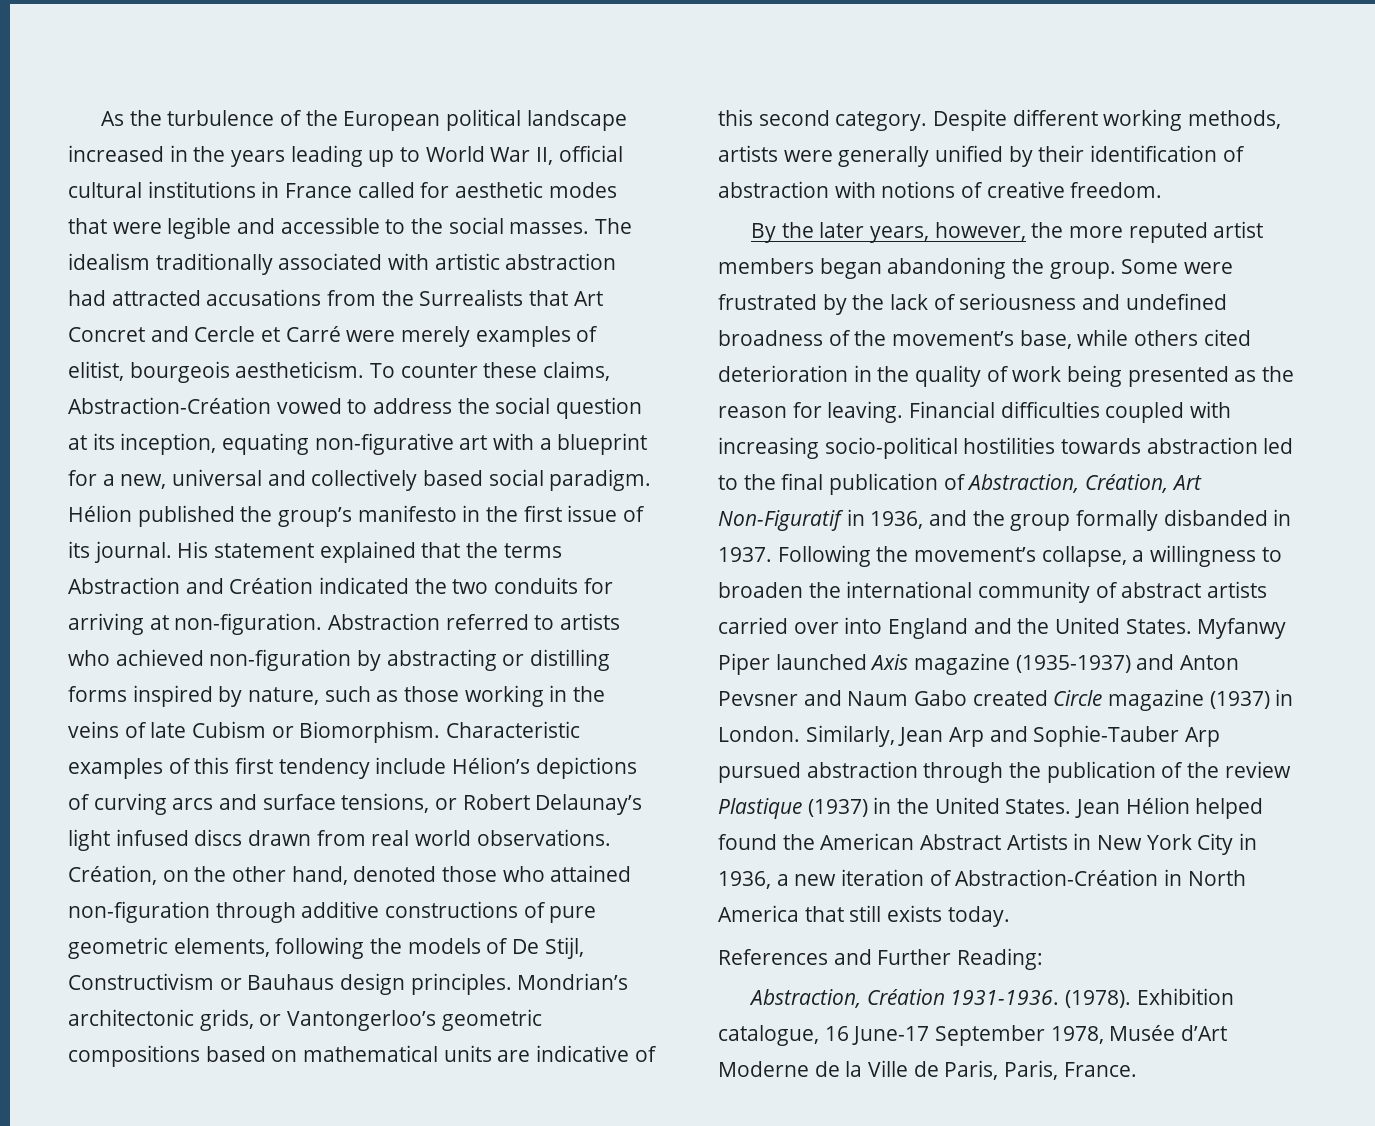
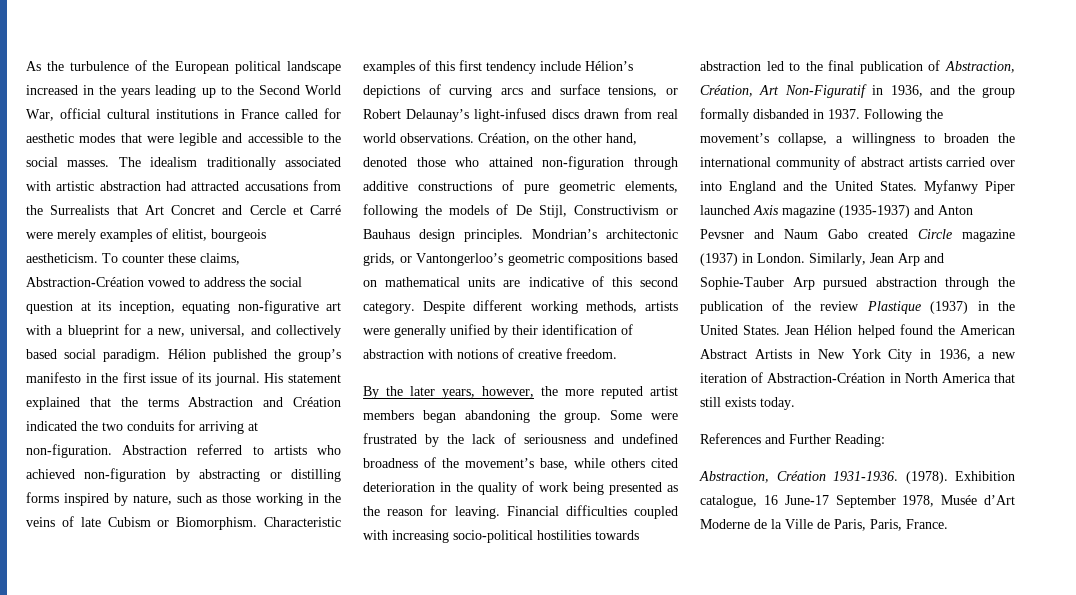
- As the turbulence of the European political landscape increased in the years leading up to World War II, official cultural institutions in France called for aesthetic modes that were legible and accessible to the social masses.
+ As the turbulence of the European political landscape increased in the years leading up to the Second World War, official cultural institutions in France called for aesthetic modes that were legible and accessible to the social masses.
- To counter these claims, Abstraction-Création vowed to address the social question at its inception, equating non-figurative art with a blueprint for a new, universal and collectively based social paradigm.
+ To counter these claims, Abstraction-Création vowed to address the social question at its inception, equating non-figurative art with a blueprint for a new, universal, and collectively based social paradigm.
- Characteristic examples of this first tendency include Hélion’s depictions of curving arcs and surface tensions, or Robert Delaunay’s light infused discs drawn from real world observations.
+ Characteristic examples of this first tendency include Hélion’s depictions of curving arcs and surface tensions, or Robert Delaunay’s light-infused discs drawn from real world observations.

